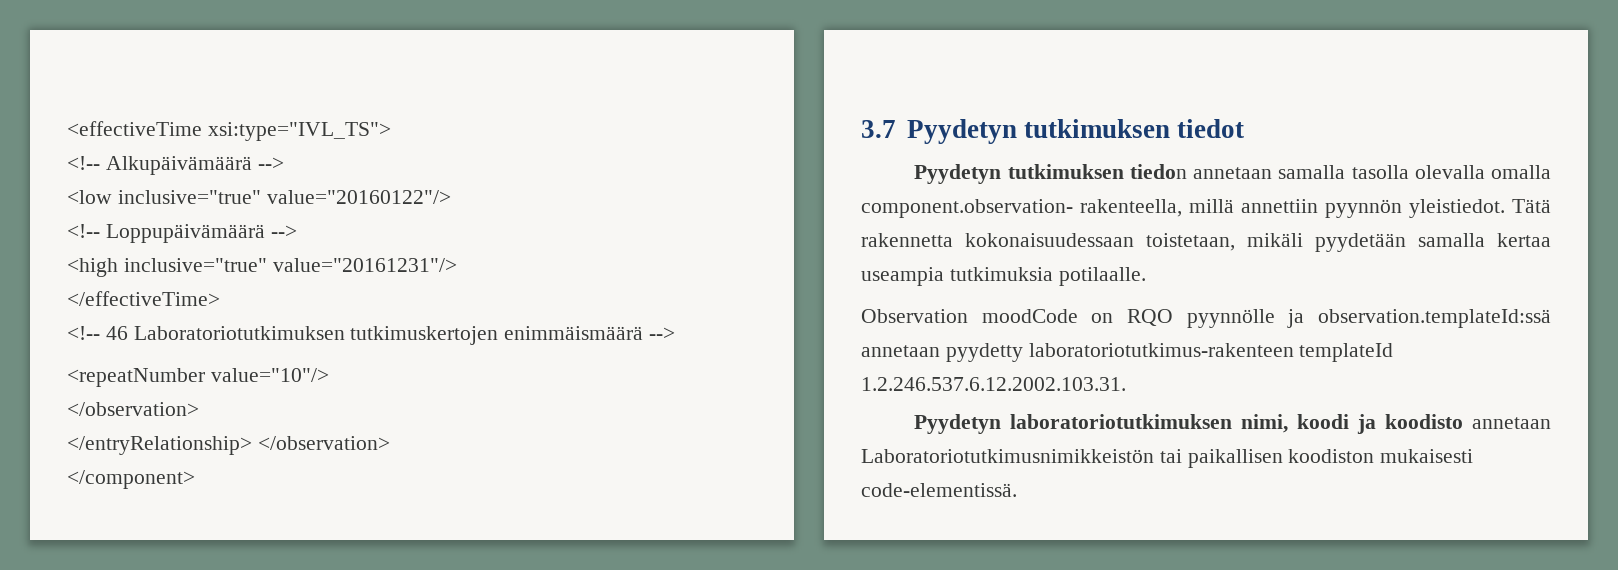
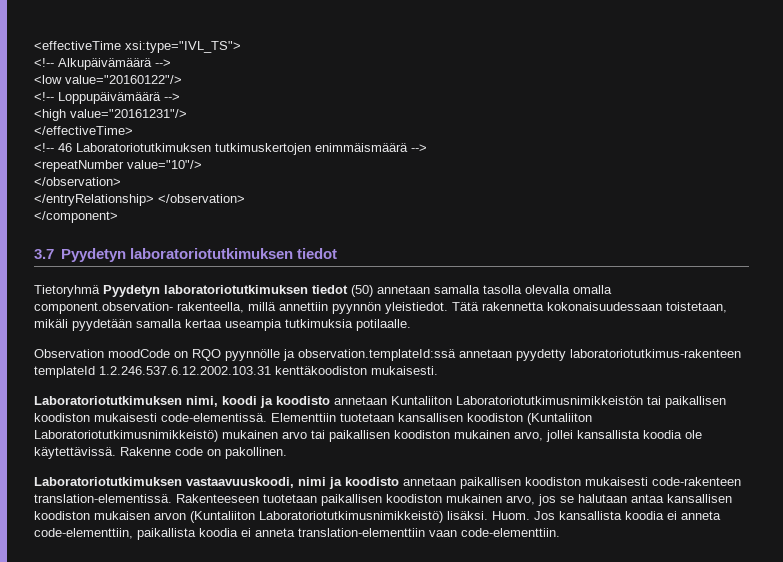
- <low inclusive="true" value="20160122"/>
+ <low value="20160122"/>
- <high inclusive="true" value="20161231"/>
+ <high value="20161231"/>
- 3.7 Pyydetyn tutkimuksen tiedot
+ 3.7 Pyydetyn laboratoriotutkimuksen tiedot
- Pyydetyn tutkimuksen tiedon annetaan samalla tasolla olevalla omalla component.observation- rakenteella, millä annettiin pyynnön yleistiedot.
+ Tietoryhmä Pyydetyn laboratoriotutkimuksen tiedot (50) annetaan samalla tasolla olevalla omalla component.observation- rakenteella, millä annettiin pyynnön yleistiedot.
- Observation moodCode on RQO pyynnölle ja observation.templateId:ssä annetaan pyydetty laboratoriotutkimus-rakenteen templateId 1.2.246.537.6.12.2002.103.31.
- Pyydetyn laboratoriotutkimuksen nimi, koodi ja koodisto annetaan Laboratoriotutkimusnimikkeistön tai paikallisen koodiston mukaisesti code-elementissä.
+ Observation moodCode on RQO pyynnölle ja observation.templateId:ssä annetaan pyydetty laboratoriotutkimus-rakenteen templateId 1.2.246.537.6.12.2002.103.31 kenttäkoodiston mukaisesti.
+ Laboratoriotutkimuksen nimi, koodi ja koodisto annetaan Kuntaliiton Laboratoriotutkimusnimikkeistön tai paikallisen koodiston mukaisesti code-elementissä.
+ Elementtiin tuotetaan kansallisen koodiston (Kuntaliiton Laboratoriotutkimusnimikkeistö) mukainen arvo tai paikallisen koodiston mukainen arvo, jollei kansallista koodia ole käytettävissä. Rakenne code on pakollinen.
+ Laboratoriotutkimuksen vastaavuuskoodi, nimi ja koodisto annetaan paikallisen koodiston mukaisesti code-rakenteen translation-elementissä. Rakenteeseen tuotetaan paikallisen koodiston mukainen arvo, jos se halutaan antaa kansallisen koodiston mukaisen arvon (Kuntaliiton Laboratoriotutkimusnimikkeistö) lisäksi. Huom. Jos kansallista koodia ei anneta code-elementtiin, paikallista koodia ei anneta translation-elementtiin vaan code-elementtiin.

